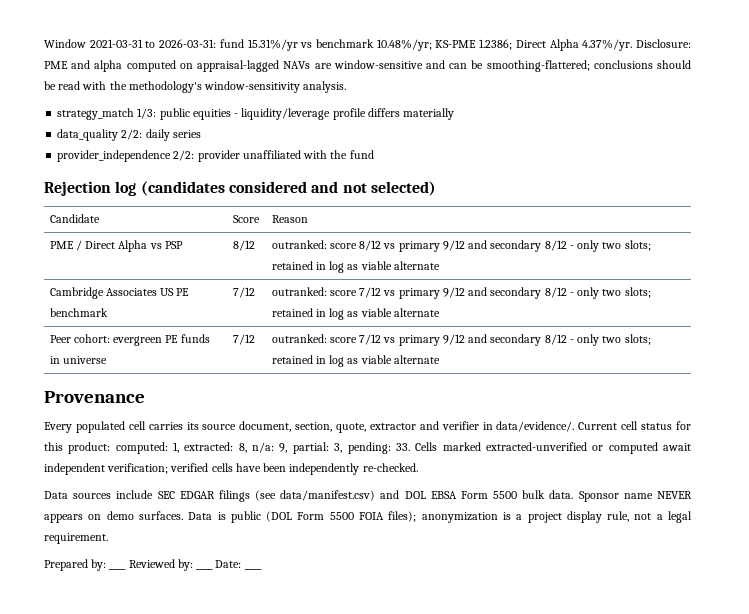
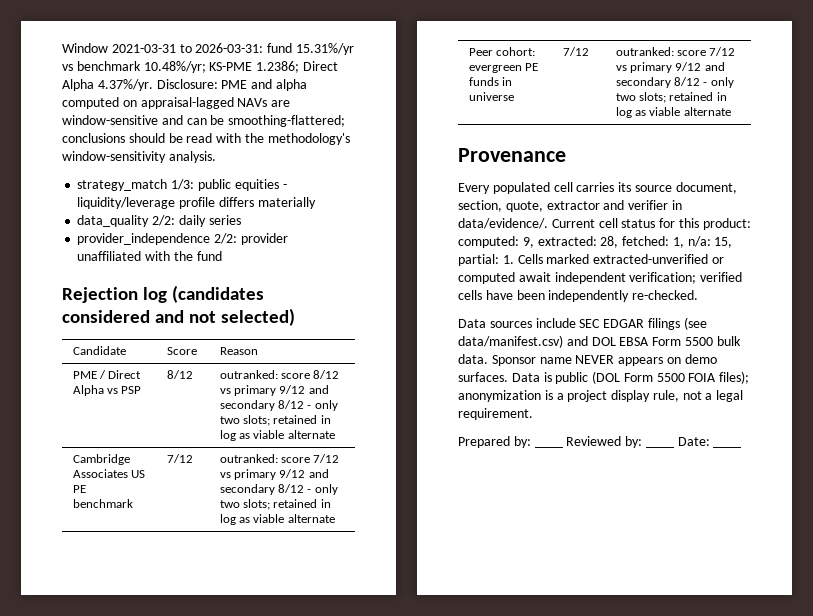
- Current cell status for this product: computed: 1, extracted: 8, n/a: 9, partial: 3, pending: 33. Cells marked extracted-unverified or computed await independent verification; verified cells have been independently re-checked.
+ Current cell status for this product: computed: 9, extracted: 28, fetched: 1, n/a: 15, partial: 1. Cells marked extracted-unverified or computed await independent verification; verified cells have been independently re-checked.

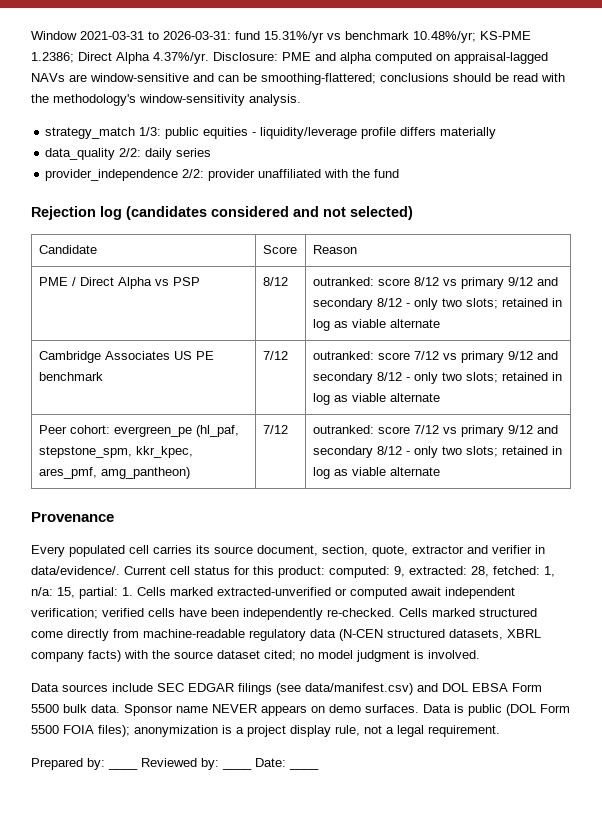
- Peer cohort: evergreen PE funds in universe | 7/12 | outranked: score 7/12 vs primary 9/12 and secondary 8/12 - only two slots; retained in log as viable alternate
+ Peer cohort: evergreen_pe (hl_paf, stepstone_spm, kkr_kpec, ares_pmf, amg_pantheon) | 7/12 | outranked: score 7/12 vs primary 9/12 and secondary 8/12 - only two slots; retained in log as viable alternate
+ Cells marked structured come directly from machine-readable regulatory data (N-CEN structured datasets, XBRL company facts) with the source dataset cited; no model judgment is involved.

